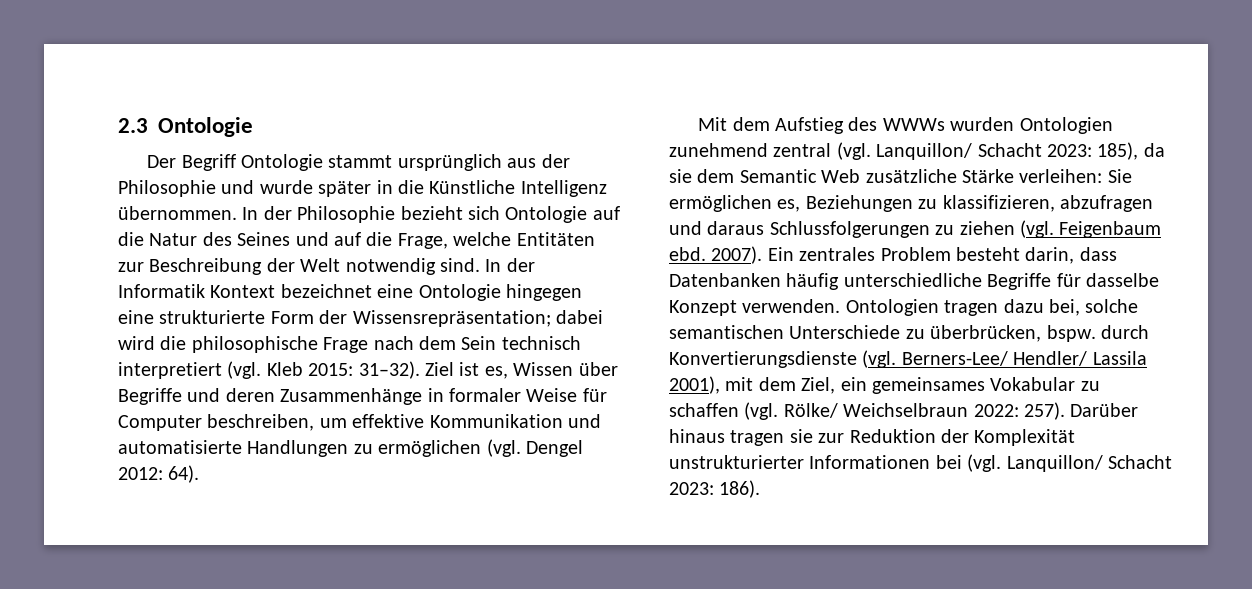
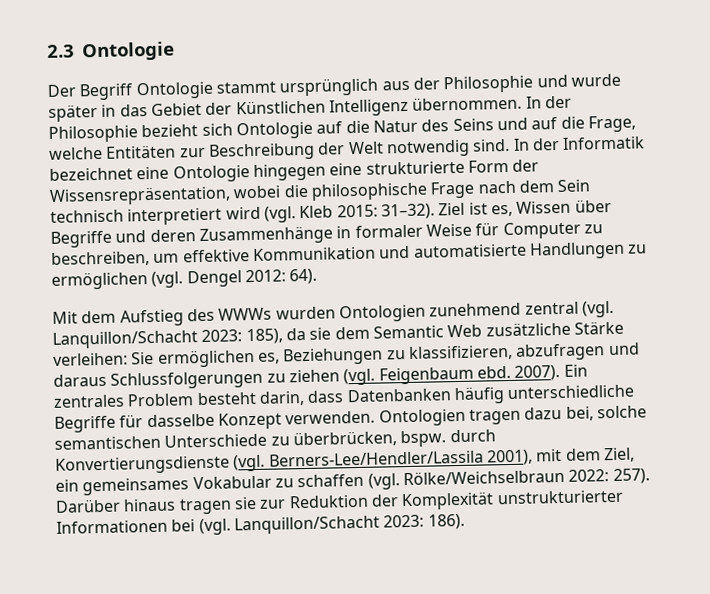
- Der Begriff Ontologie stammt ursprünglich aus der Philosophie und wurde später in die Künstliche Intelligenz übernommen.
+ Der Begriff Ontologie stammt ursprünglich aus der Philosophie und wurde später in das Gebiet der Künstlichen Intelligenz übernommen.
- In der Philosophie bezieht sich Ontologie auf die Natur des Seines und auf die Frage, welche Entitäten zur Beschreibung der Welt notwendig sind.
+ In der Philosophie bezieht sich Ontologie auf die Natur des Seins und auf die Frage, welche Entitäten zur Beschreibung der Welt notwendig sind.
- In der Informatik Kontext bezeichnet eine Ontologie hingegen eine strukturierte Form der Wissensrepräsentation; dabei wird die philosophische Frage nach dem Sein technisch interpretiert (vgl. Kleb 2015: 31–32).
+ In der Informatik bezeichnet eine Ontologie hingegen eine strukturierte Form der Wissensrepräsentation, wobei die philosophische Frage nach dem Sein technisch interpretiert wird (vgl. Kleb 2015: 31–32).
- Ziel ist es, Wissen über Begriffe und deren Zusammenhänge in formaler Weise für Computer beschreiben, um effektive Kommunikation und automatisierte Handlungen zu ermöglichen (vgl. Dengel 2012: 64).
+ Ziel ist es, Wissen über Begriffe und deren Zusammenhänge in formaler Weise für Computer zu beschreiben, um effektive Kommunikation und automatisierte Handlungen zu ermöglichen (vgl. Dengel 2012: 64).
- Mit dem Aufstieg des WWWs wurden Ontologien zunehmend zentral (vgl. Lanquillon/ Schacht 2023: 185), da sie dem Semantic Web zusätzliche Stärke verleihen: Sie ermöglichen es, Beziehungen zu klassifizieren, abzufragen und daraus Schlussfolgerungen zu ziehen (vgl. Feigenbaum ebd.
+ Mit dem Aufstieg des WWWs wurden Ontologien zunehmend zentral (vgl. Lanquillon/Schacht 2023: 185), da sie dem Semantic Web zusätzliche Stärke verleihen: Sie ermöglichen es, Beziehungen zu klassifizieren, abzufragen und daraus Schlussfolgerungen zu ziehen (vgl. Feigenbaum ebd.
- Ontologien tragen dazu bei, solche semantischen Unterschiede zu überbrücken, bspw. durch Konvertierungsdienste (vgl. Berners-Lee/ Hendler/ Lassila 2001), mit dem Ziel, ein gemeinsames Vokabular zu schaffen (vgl. Rölke/ Weichselbraun 2022: 257).
+ Ontologien tragen dazu bei, solche semantischen Unterschiede zu überbrücken, bspw. durch Konvertierungsdienste (vgl. Berners-Lee/Hendler/Lassila 2001), mit dem Ziel, ein gemeinsames Vokabular zu schaffen (vgl. Rölke/Weichselbraun 2022: 257).
- Darüber hinaus tragen sie zur Reduktion der Komplexität unstrukturierter Informationen bei (vgl. Lanquillon/ Schacht 2023: 186).
+ Darüber hinaus tragen sie zur Reduktion der Komplexität unstrukturierter Informationen bei (vgl. Lanquillon/Schacht 2023: 186).

